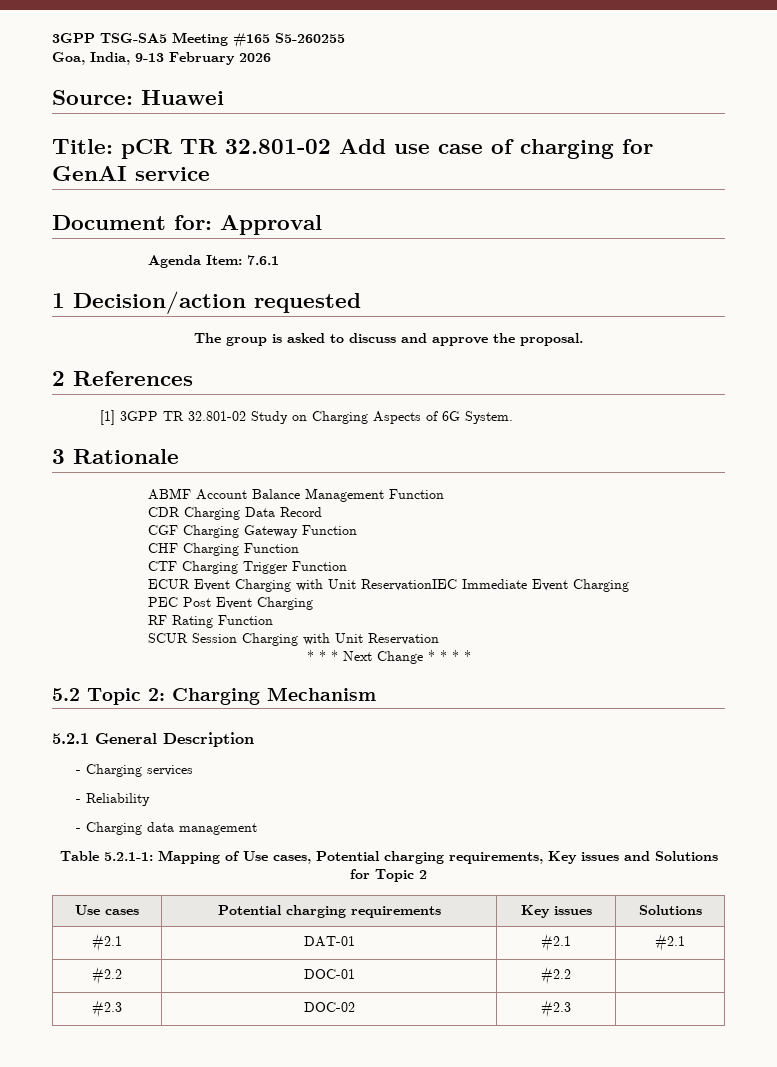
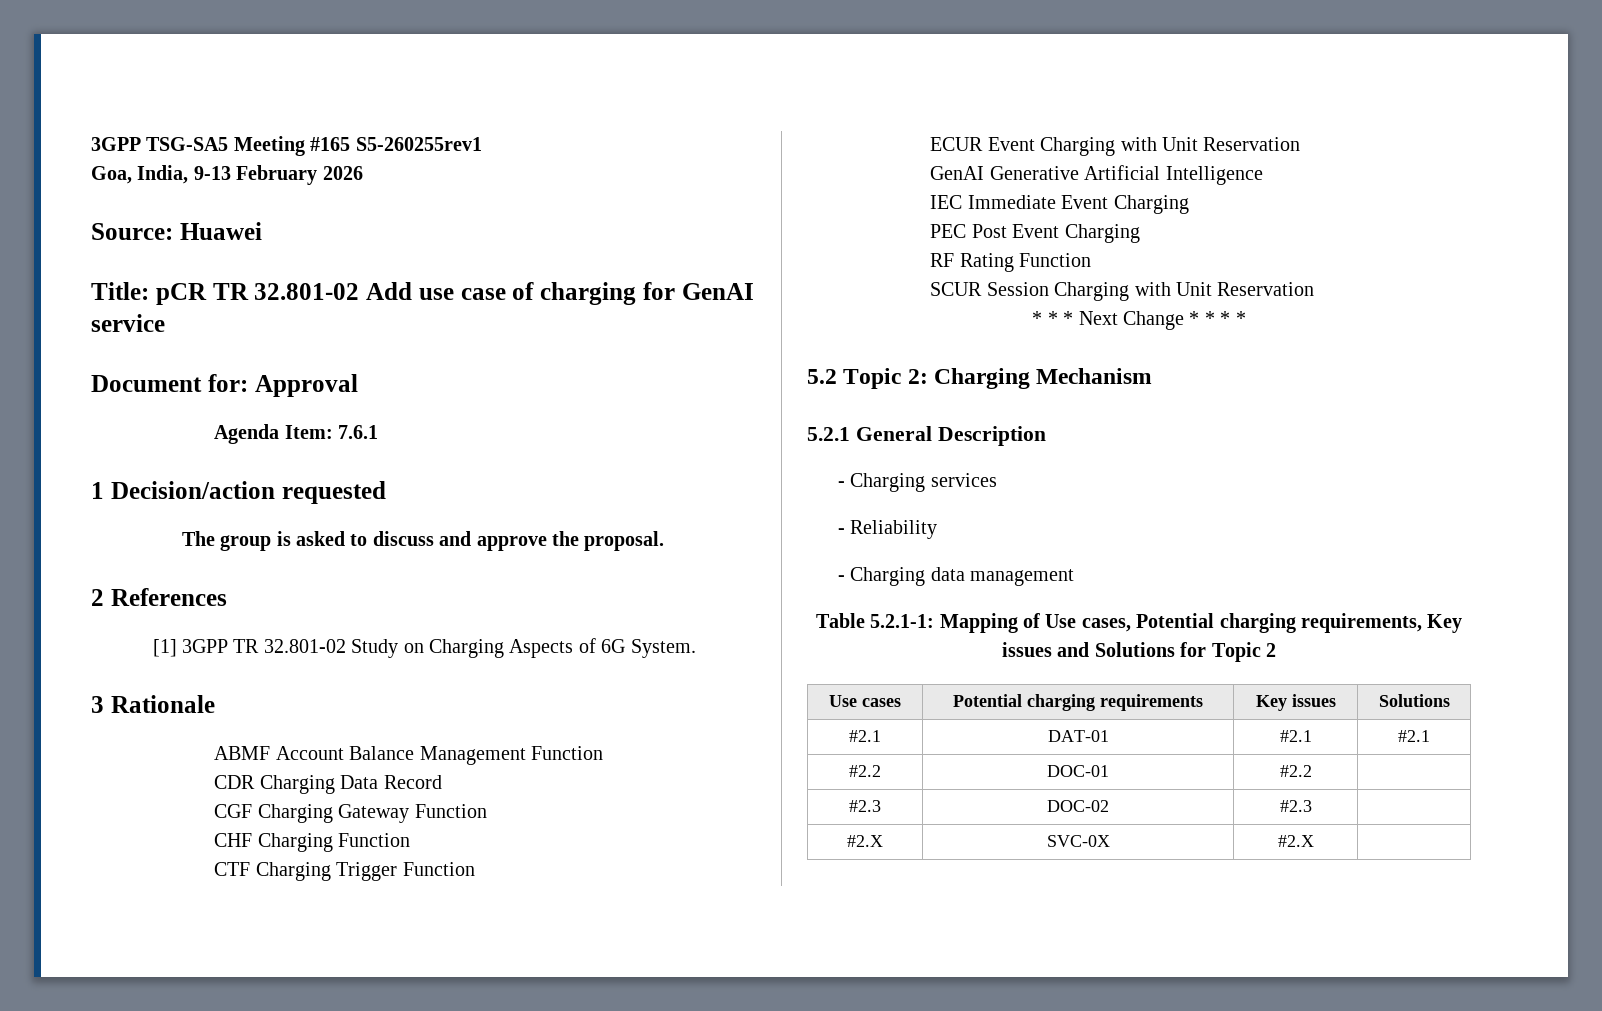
- 3GPP TSG-SA5 Meeting #165 S5-260255
+ 3GPP TSG-SA5 Meeting #165 S5-260255rev1
- ECUR Event Charging with Unit ReservationIEC Immediate Event Charging
+ ECUR Event Charging with Unit Reservation
+ GenAI Generative Artificial Intelligence
+ IEC Immediate Event Charging
+ #2.X | SVC-0X | #2.X |

